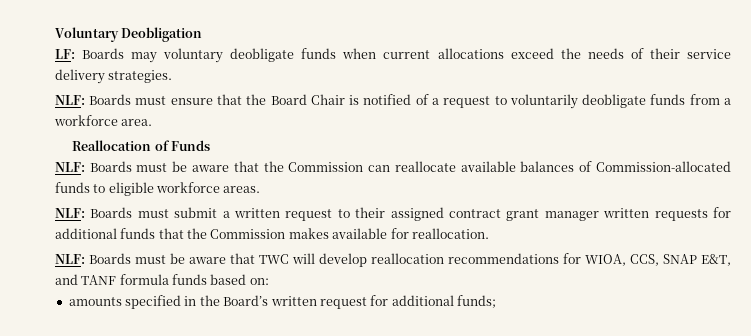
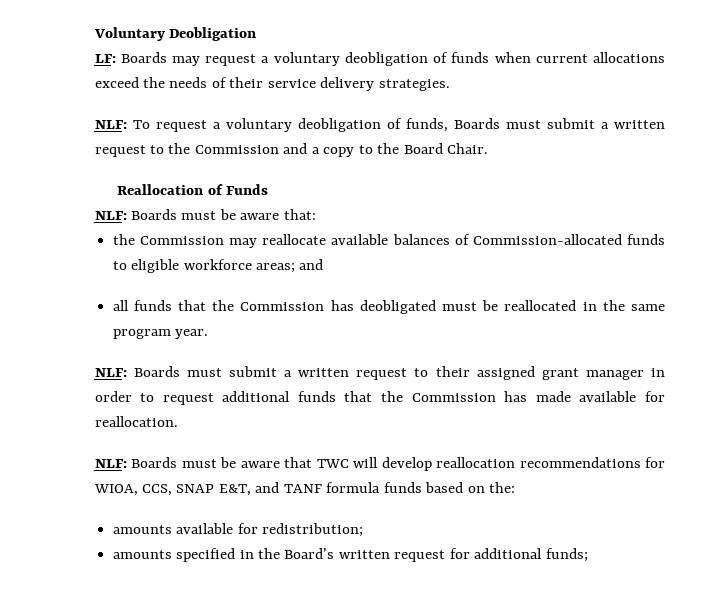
- LF: Boards may voluntary deobligate funds when current allocations exceed the needs of their service delivery strategies.
+ LF: Boards may request a voluntary deobligation of funds when current allocations exceed the needs of their service delivery strategies.
- NLF: Boards must ensure that the Board Chair is notified of a request to voluntarily deobligate funds from a workforce area.
+ NLF: To request a voluntary deobligation of funds, Boards must submit a written request to the Commission and a copy to the Board Chair.
- NLF: Boards must be aware that the Commission can reallocate available balances of Commission-allocated funds to eligible workforce areas.
+ NLF: Boards must be aware that:
+ the Commission may reallocate available balances of Commission-allocated funds to eligible workforce areas; and
+ all funds that the Commission has deobligated must be reallocated in the same program year.
- NLF: Boards must submit a written request to their assigned contract grant manager written requests for additional funds that the Commission makes available for reallocation.
+ NLF: Boards must submit a written request to their assigned grant manager in order to request additional funds that the Commission has made available for reallocation.
- NLF: Boards must be aware that TWC will develop reallocation recommendations for WIOA, CCS, SNAP E&T, and TANF formula funds based on:
+ NLF: Boards must be aware that TWC will develop reallocation recommendations for WIOA, CCS, SNAP E&T, and TANF formula funds based on the:
+ amounts available for redistribution;

